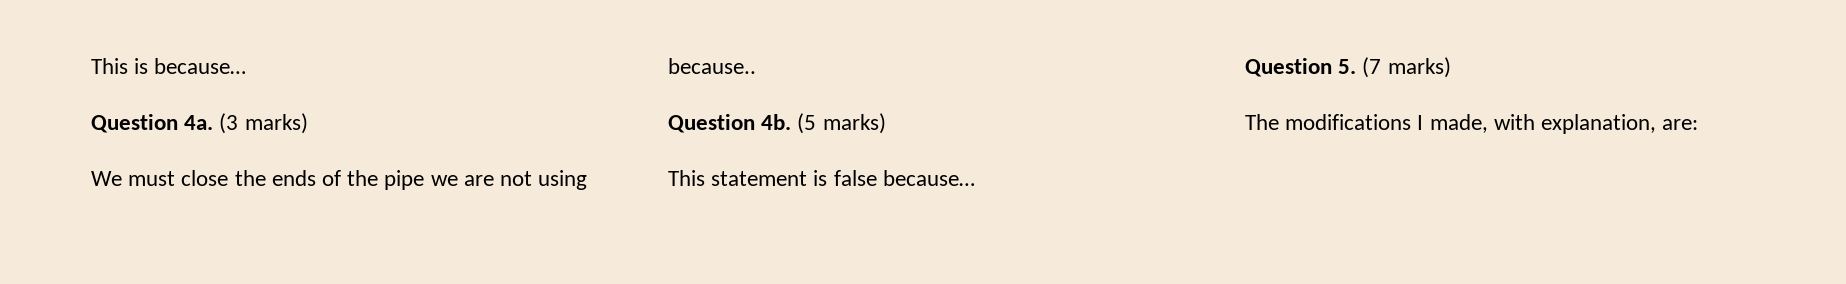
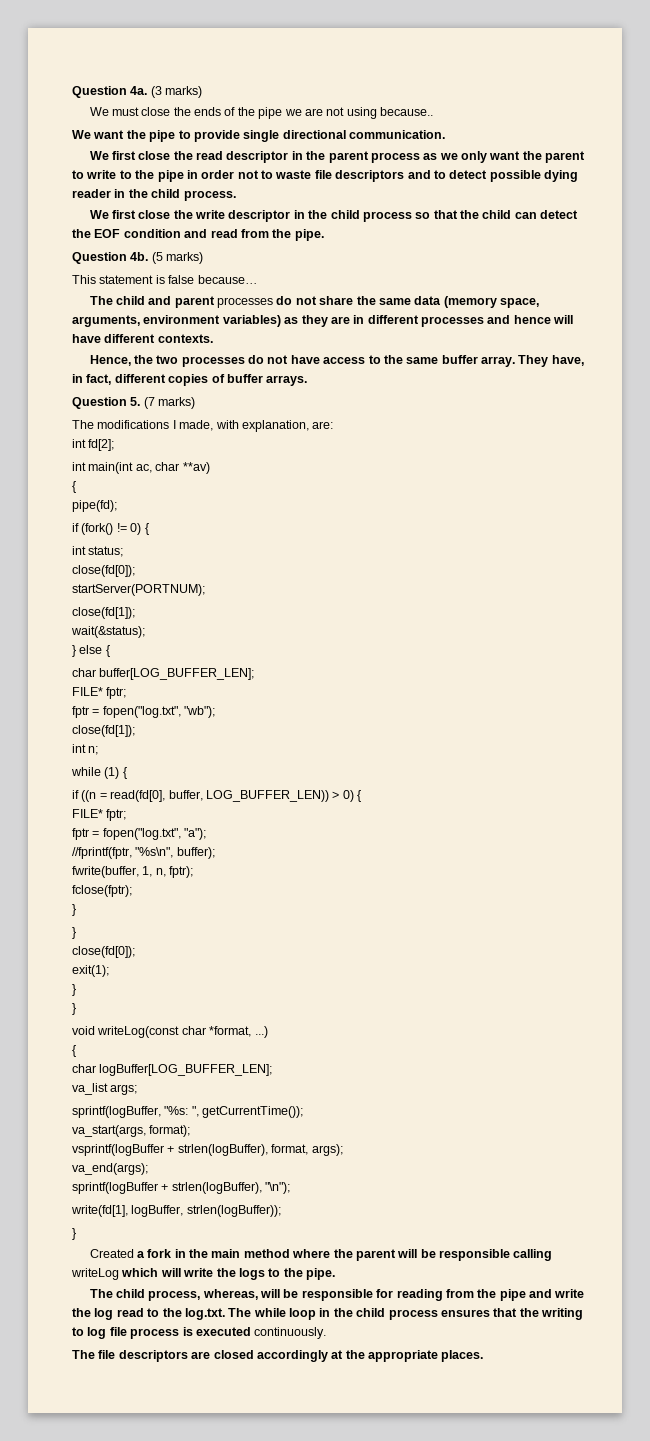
- This is because…
+ We want the pipe to provide single directional communication.
+ We first close the read descriptor in the parent process as we only want the parent to write to the pipe in order not to waste file descriptors and to detect possible dying reader in the child process.
+ We first close the write descriptor in the child process so that the child can detect the EOF condition and read from the pipe.
+ The child and parent processes do not share the same data (memory space, arguments, environment variables) as they are in different processes and hence will have different contexts.
+ Hence, the two processes do not have access to the same buffer array. They have, in fact, different copies of buffer arrays.
+ int fd[2];
+ int main(int ac, char **av)
+ {
+ pipe(fd);
+ if (fork() != 0) {
+ int status;
+ close(fd[0]);
+ startServer(PORTNUM);
+ close(fd[1]);
+ wait(&status);
+ } else {
+ char buffer[LOG_BUFFER_LEN];
+ FILE* fptr;
+ fptr = fopen("log.txt", "wb");
+ close(fd[1]);
+ int n;
+ while (1) {
+ if ((n = read(fd[0], buffer, LOG_BUFFER_LEN)) > 0) {
+ FILE* fptr;
+ fptr = fopen("log.txt", "a");
+ //fprintf(fptr, "%s\n", buffer);
+ fwrite(buffer, 1, n, fptr);
+ fclose(fptr);
+ }
+ }
+ close(fd[0]);
+ exit(1);
+ }
+ }
+ void writeLog(const char *format, ...)
+ {
+ char logBuffer[LOG_BUFFER_LEN];
+ va_list args;
+ sprintf(logBuffer, "%s: ", getCurrentTime());
+ va_start(args, format);
+ vsprintf(logBuffer + strlen(logBuffer), format, args);
+ va_end(args);
+ sprintf(logBuffer + strlen(logBuffer), "\n");
+ write(fd[1], logBuffer, strlen(logBuffer));
+ }
+ Created a fork in the main method where the parent will be responsible calling writeLog which will write the logs to the pipe.
+ The child process, whereas, will be responsible for reading from the pipe and write the log read to the log.txt. The while loop in the child process ensures that the writing to log file process is executed continuously.
+ The file descriptors are closed accordingly at the appropriate places.

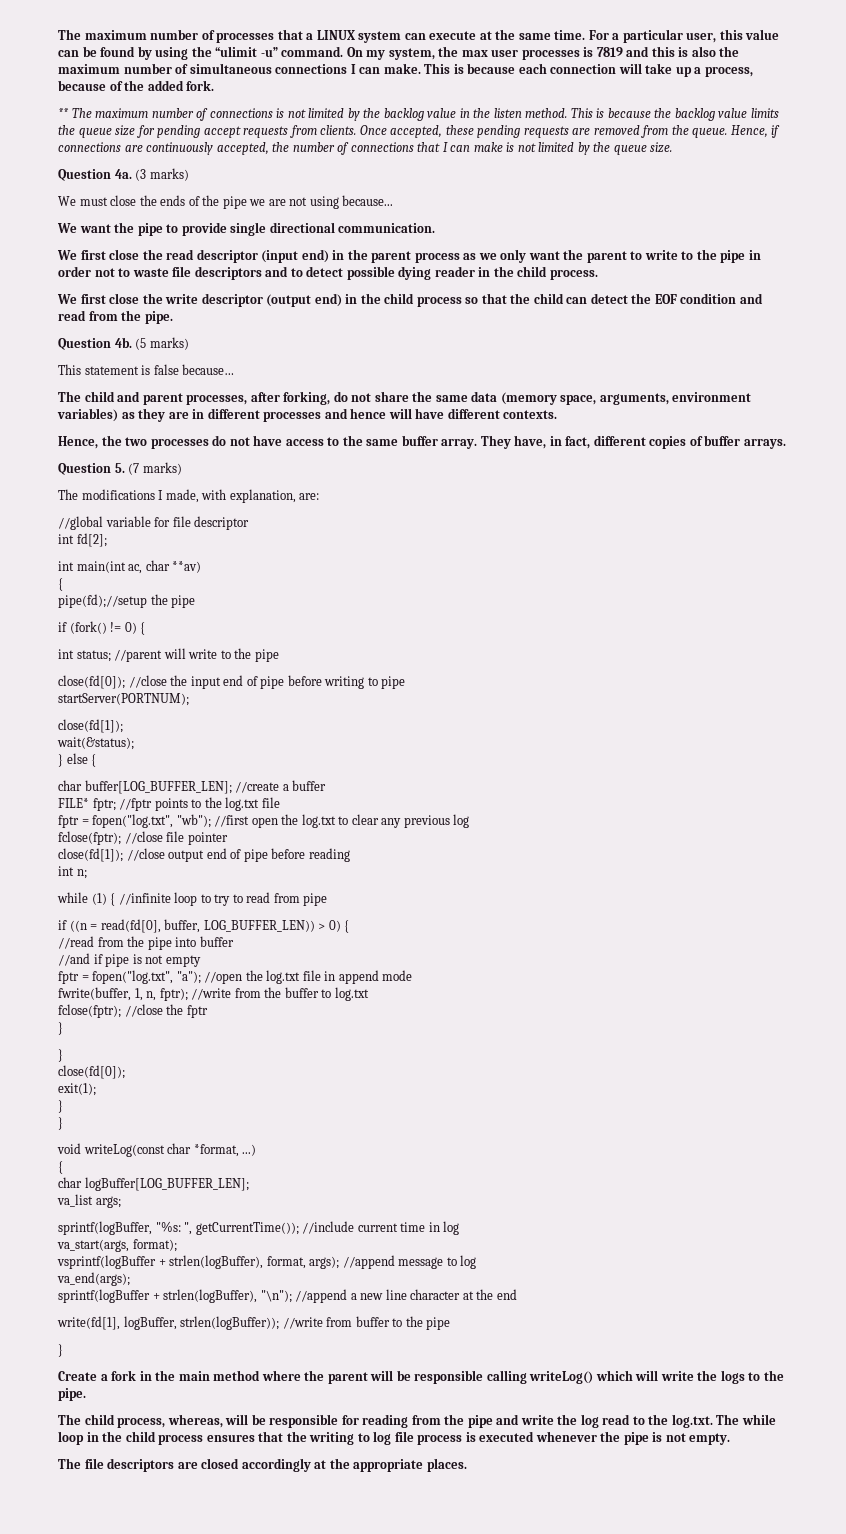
+ The maximum number of processes that a LINUX system can execute at the same time. For a particular user, this value can be found by using the “ulimit -u” command. On my system, the max user processes is 7819 and this is also the maximum number of simultaneous connections I can make. This is because each connection will take up a process, because of the added fork.
+ ** The maximum number of connections is not limited by the backlog value in the listen method. This is because the backlog value limits the queue size for pending accept requests from clients. Once accepted, these pending requests are removed from the queue. Hence, if connections are continuously accepted, the number of connections that I can make is not limited by the queue size.
- We must close the ends of the pipe we are not using because..
+ We must close the ends of the pipe we are not using because...
- We first close the read descriptor in the parent process as we only want the parent to write to the pipe in order not to waste file descriptors and to detect possible dying reader in the child process.
+ We first close the read descriptor (input end) in the parent process as we only want the parent to write to the pipe in order not to waste file descriptors and to detect possible dying reader in the child process.
- We first close the write descriptor in the child process so that the child can detect the EOF condition and read from the pipe.
+ We first close the write descriptor (output end) in the child process so that the child can detect the EOF condition and read from the pipe.
- The child and parent processes do not share the same data (memory space, arguments, environment variables) as they are in different processes and hence will have different contexts.
+ The child and parent processes, after forking, do not share the same data (memory space, arguments, environment variables) as they are in different processes and hence will have different contexts.
+ //global variable for file descriptor
- pipe(fd);
+ pipe(fd);//setup the pipe
- int status;
- close(fd[0]);
+ int status; //parent will write to the pipe
+ close(fd[0]); //close the input end of pipe before writing to pipe
- char buffer[LOG_BUFFER_LEN];
- FILE* fptr;
- fptr = fopen("log.txt", "wb");
- close(fd[1]);
+ char buffer[LOG_BUFFER_LEN]; //create a buffer
+ FILE* fptr; //fptr points to the log.txt file
+ fptr = fopen("log.txt", "wb"); //first open the log.txt to clear any previous log
+ fclose(fptr); //close file pointer
+ close(fd[1]); //close output end of pipe before reading
- while (1) {
+ while (1) { //infinite loop to try to read from pipe
  if ((n = read(fd[0], buffer, LOG_BUFFER_LEN)) > 0) {
- FILE* fptr;
- fptr = fopen("log.txt", "a");
- //fprintf(fptr, "%s\n", buffer);
- fwrite(buffer, 1, n, fptr);
- fclose(fptr);
+ //read from the pipe into buffer
+ //and if pipe is not empty
+ fptr = fopen("log.txt", "a"); //open the log.txt file in append mode
+ fwrite(buffer, 1, n, fptr); //write from the buffer to log.txt
+ fclose(fptr); //close the fptr
- sprintf(logBuffer, "%s: ", getCurrentTime());
+ sprintf(logBuffer, "%s: ", getCurrentTime()); //include current time in log
- vsprintf(logBuffer + strlen(logBuffer), format, args);
+ vsprintf(logBuffer + strlen(logBuffer), format, args); //append message to log
- sprintf(logBuffer + strlen(logBuffer), "\n");
- write(fd[1], logBuffer, strlen(logBuffer));
+ sprintf(logBuffer + strlen(logBuffer), "\n"); //append a new line character at the end
+ write(fd[1], logBuffer, strlen(logBuffer)); //write from buffer to the pipe
  }
- Created a fork in the main method where the parent will be responsible calling writeLog which will write the logs to the pipe.
+ Create a fork in the main method where the parent will be responsible calling writeLog() which will write the logs to the pipe.
- The child process, whereas, will be responsible for reading from the pipe and write the log read to the log.txt. The while loop in the child process ensures that the writing to log file process is executed continuously.
+ The child process, whereas, will be responsible for reading from the pipe and write the log read to the log.txt. The while loop in the child process ensures that the writing to log file process is executed whenever the pipe is not empty.

